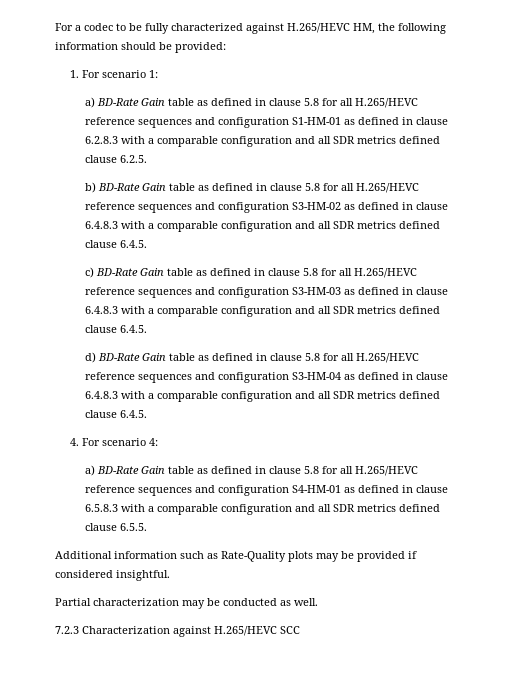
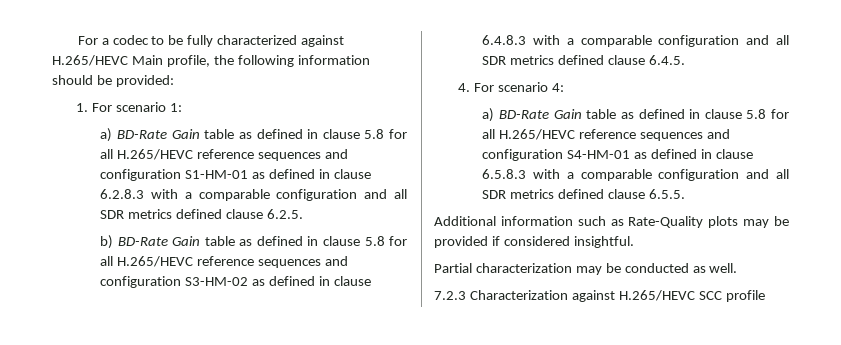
- For a codec to be fully characterized against H.265/HEVC HM, the following information should be provided:
+ For a codec to be fully characterized against H.265/HEVC Main profile, the following information should be provided:
- c) BD-Rate Gain table as defined in clause 5.8 for all H.265/HEVC reference sequences and configuration S3-HM-03 as defined in clause 6.4.8.3 with a comparable configuration and all SDR metrics defined clause 6.4.5.
- d) BD-Rate Gain table as defined in clause 5.8 for all H.265/HEVC reference sequences and configuration S3-HM-04 as defined in clause 6.4.8.3 with a comparable configuration and all SDR metrics defined clause 6.4.5.
- 7.2.3 Characterization against H.265/HEVC SCC
+ 7.2.3 Characterization against H.265/HEVC SCC profile

